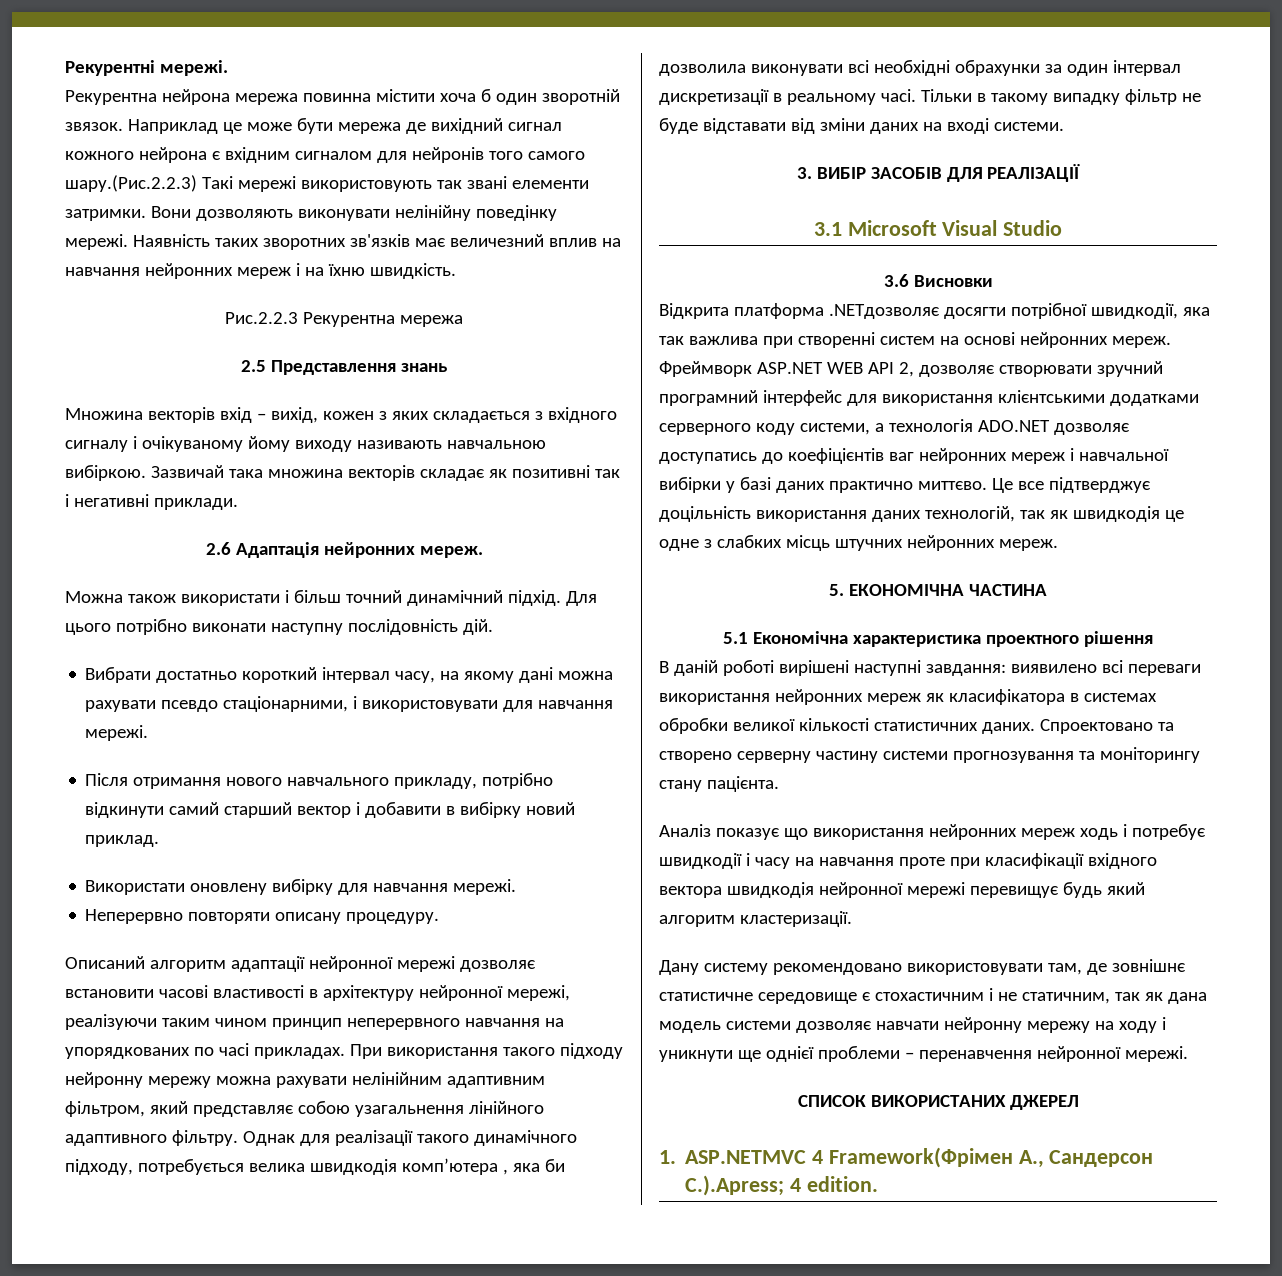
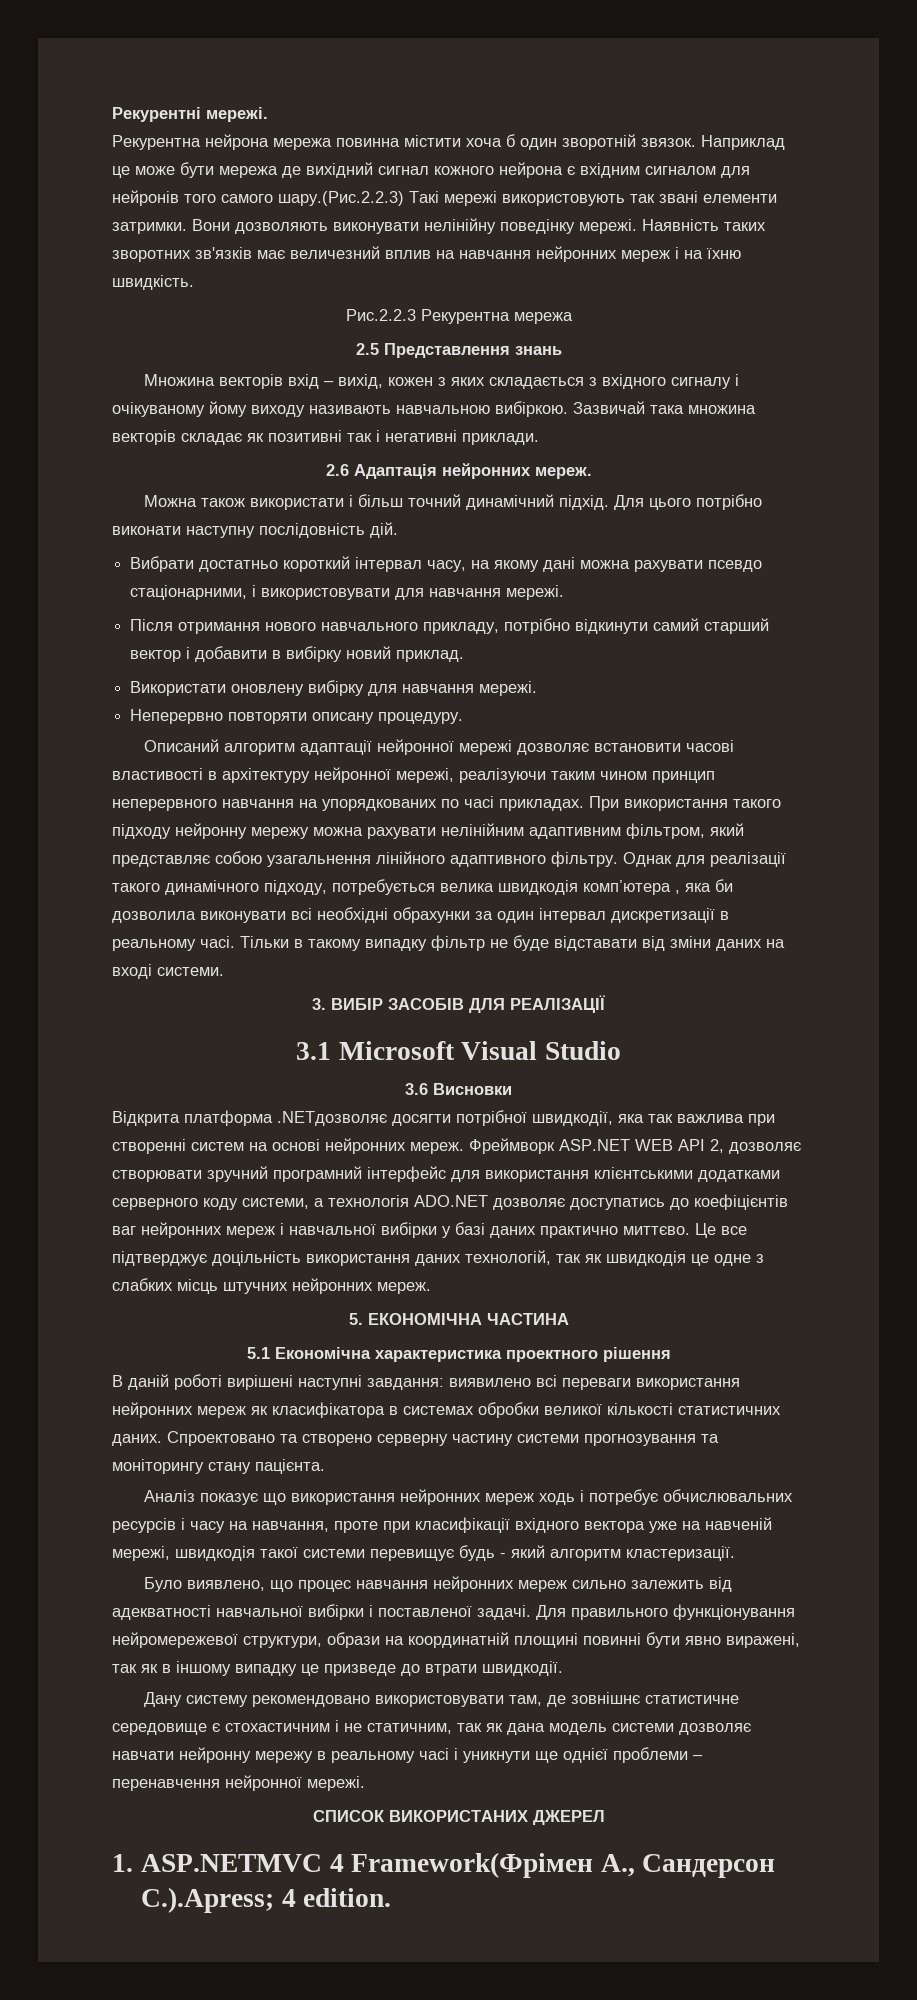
- Аналіз показує що використання нейронних мереж ходь і потребує швидкодії і часу на навчання проте при класифікації вхідного вектора швидкодія нейронної мережі перевищує будь який алгоритм кластеризації.
+ Аналіз показує що використання нейронних мереж ходь і потребує обчислювальних ресурсів і часу на навчання, проте при класифікації вхідного вектора уже на навченій мережі, швидкодія такої системи перевищує будь - який алгоритм кластеризації.
+ Було виявлено, що процес навчання нейронних мереж сильно залежить від адекватності навчальної вибірки і поставленої задачі. Для правильного функціонування нейромережевої структури, образи на координатній площині повинні бути явно виражені, так як в іншому випадку це призведе до втрати швидкодії.
- Дану систему рекомендовано використовувати там, де зовнішнє статистичне середовище є стохастичним і не статичним, так як дана модель системи дозволяє навчати нейронну мережу на ходу і уникнути ще однієї проблеми – перенавчення нейронної мережі.
+ Дану систему рекомендовано використовувати там, де зовнішнє статистичне середовище є стохастичним і не статичним, так як дана модель системи дозволяє навчати нейронну мережу в реальному часі і уникнути ще однієї проблеми – перенавчення нейронної мережі.

